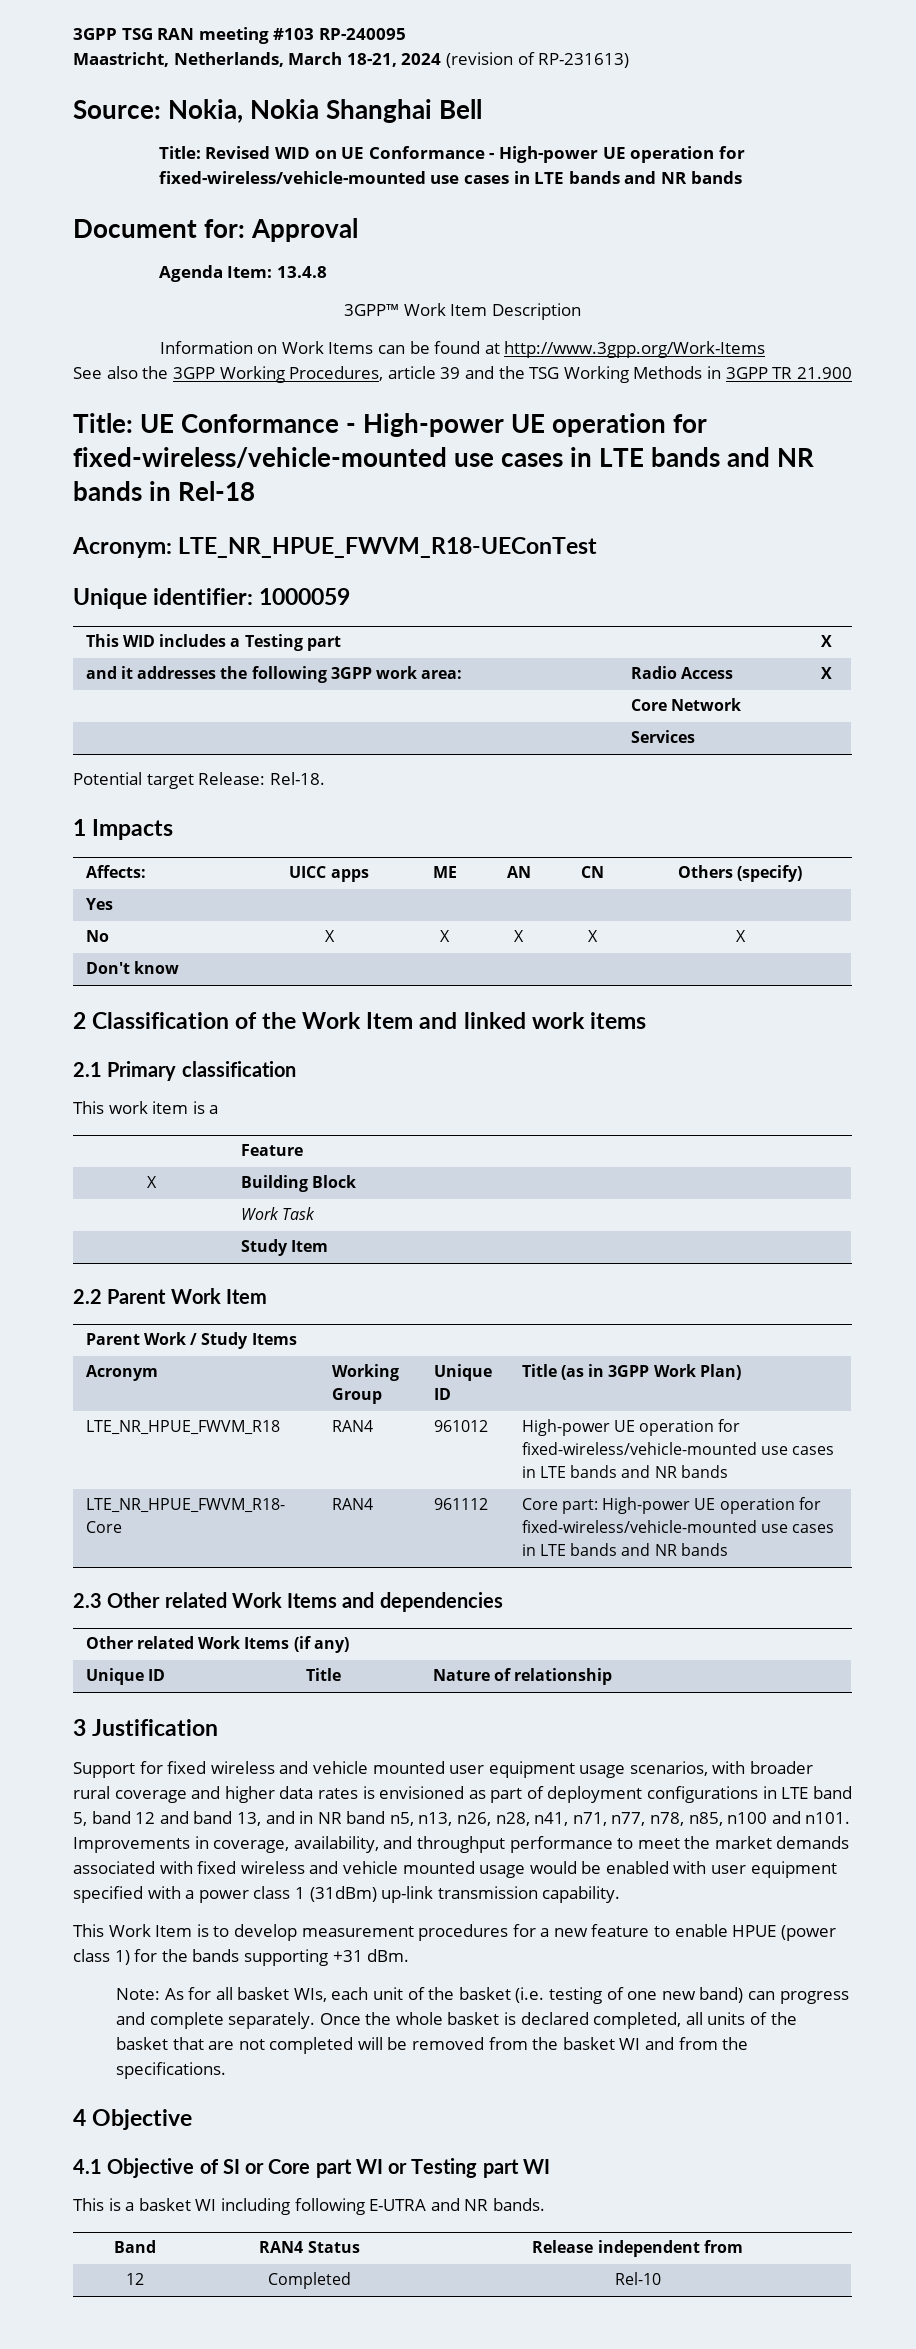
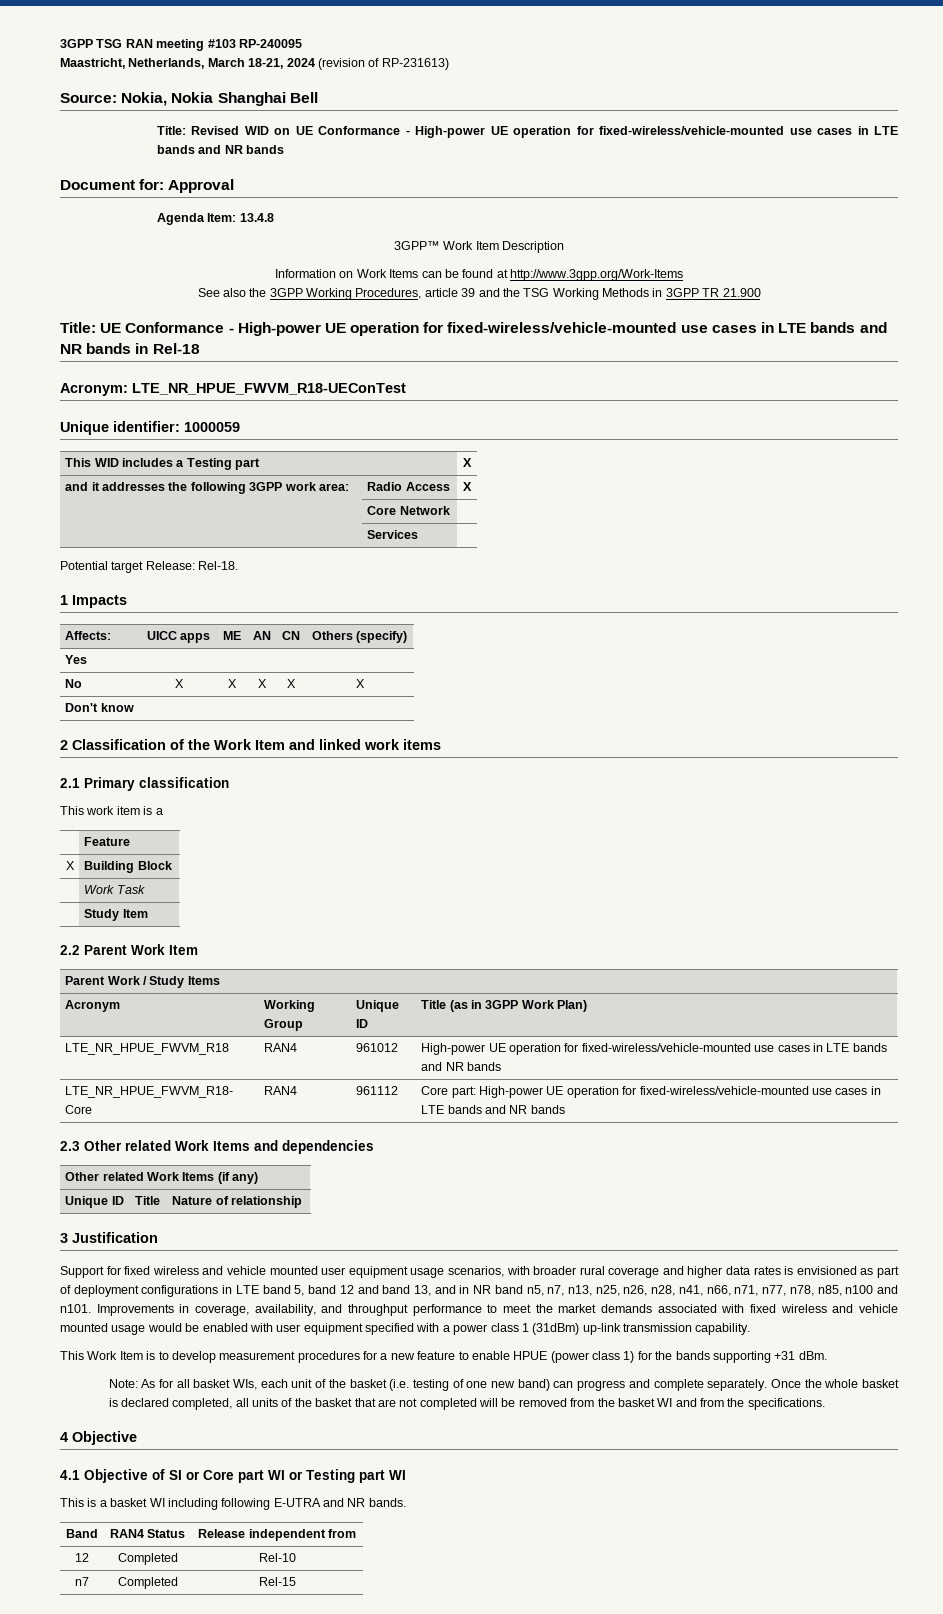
- Support for fixed wireless and vehicle mounted user equipment usage scenarios, with broader rural coverage and higher data rates is envisioned as part of deployment configurations in LTE band 5, band 12 and band 13, and in NR band n5, n13, n26, n28, n41, n71, n77, n78, n85, n100 and n101.
+ Support for fixed wireless and vehicle mounted user equipment usage scenarios, with broader rural coverage and higher data rates is envisioned as part of deployment configurations in LTE band 5, band 12 and band 13, and in NR band n5, n7, n13, n25, n26, n28, n41, n66, n71, n77, n78, n85, n100 and n101.
+ n7 | Completed | Rel-15

